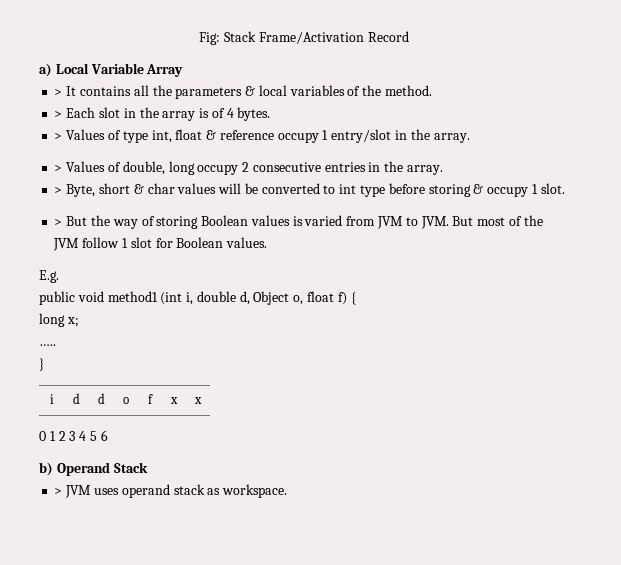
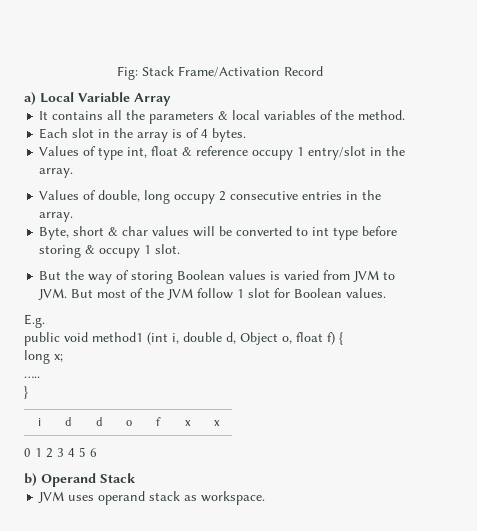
- > It contains all the parameters & local variables of the method.
+ It contains all the parameters & local variables of the method.
- > Each slot in the array is of 4 bytes.
+ Each slot in the array is of 4 bytes.
- > Values of type int, float & reference occupy 1 entry/slot in the array.
+ Values of type int, float & reference occupy 1 entry/slot in the array.
- > Values of double, long occupy 2 consecutive entries in the array.
+ Values of double, long occupy 2 consecutive entries in the array.
- > Byte, short & char values will be converted to int type before storing & occupy 1 slot.
+ Byte, short & char values will be converted to int type before storing & occupy 1 slot.
- > But the way of storing Boolean values is varied from JVM to JVM. But most of the JVM follow 1 slot for Boolean values.
+ But the way of storing Boolean values is varied from JVM to JVM. But most of the JVM follow 1 slot for Boolean values.
- > JVM uses operand stack as workspace.
+ JVM uses operand stack as workspace.

